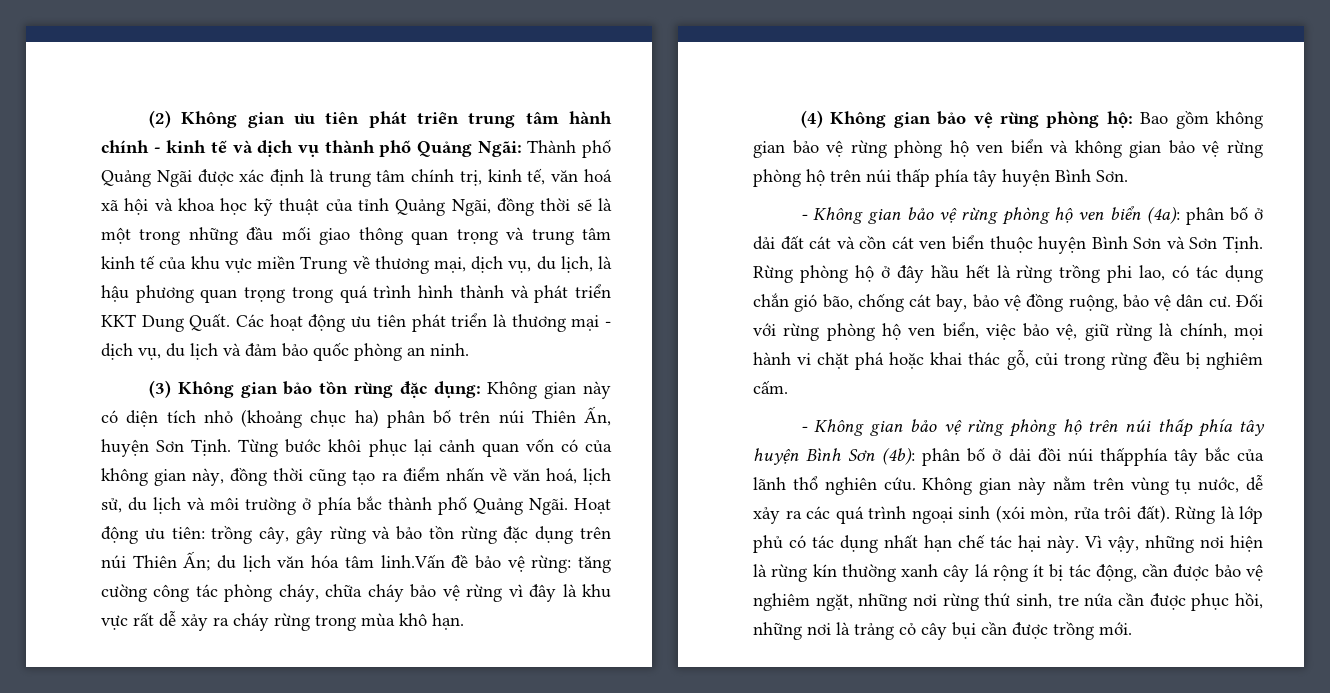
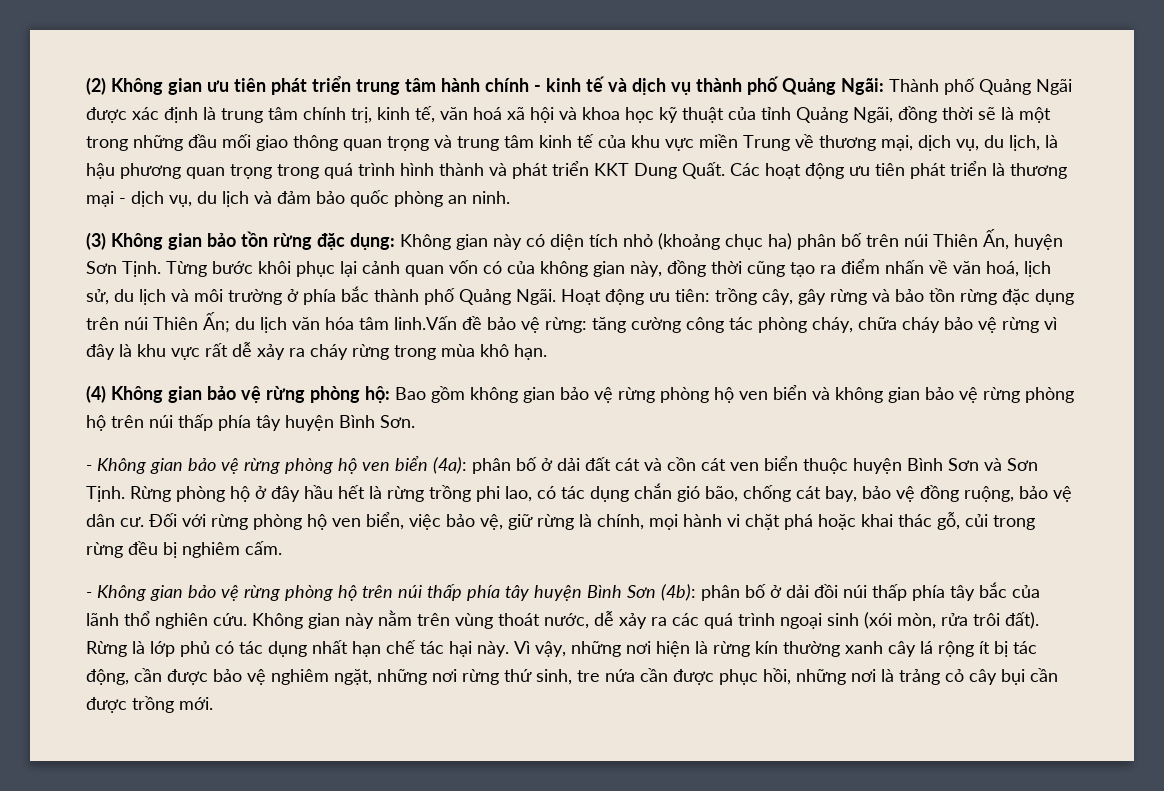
- - Không gian bảo vệ rừng phòng hộ trên núi thấp phía tây huyện Bình Sơn (4b): phân bố ở dải đồi núi thấpphía tây bắc của lãnh thổ nghiên cứu.
+ - Không gian bảo vệ rừng phòng hộ trên núi thấp phía tây huyện Bình Sơn (4b): phân bố ở dải đồi núi thấp phía tây bắc của lãnh thổ nghiên cứu.
- Không gian này nằm trên vùng tụ nước, dễ xảy ra các quá trình ngoại sinh (xói mòn, rửa trôi đất).
+ Không gian này nằm trên vùng thoát nước, dễ xảy ra các quá trình ngoại sinh (xói mòn, rửa trôi đất).

